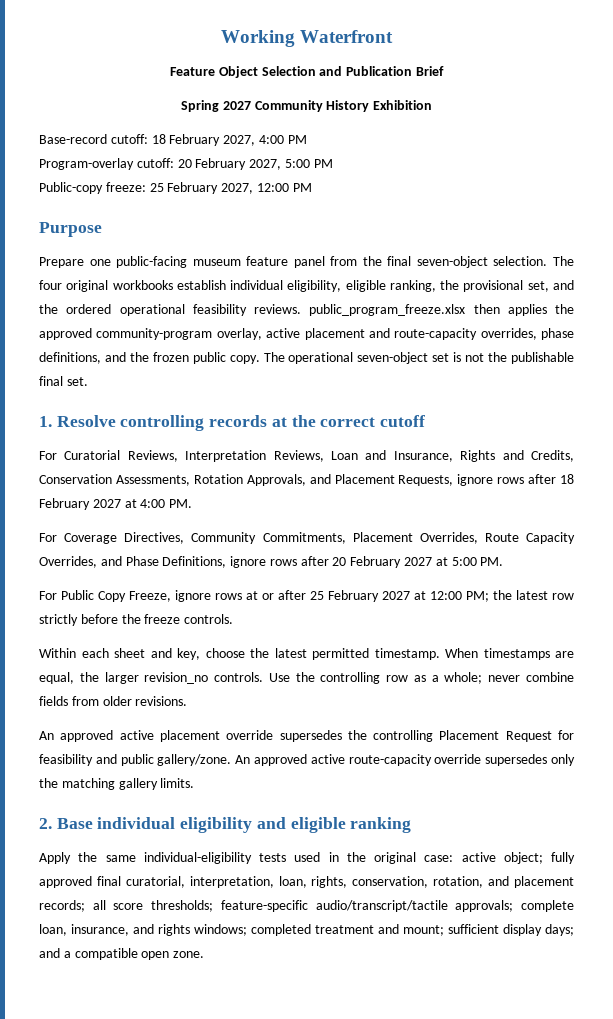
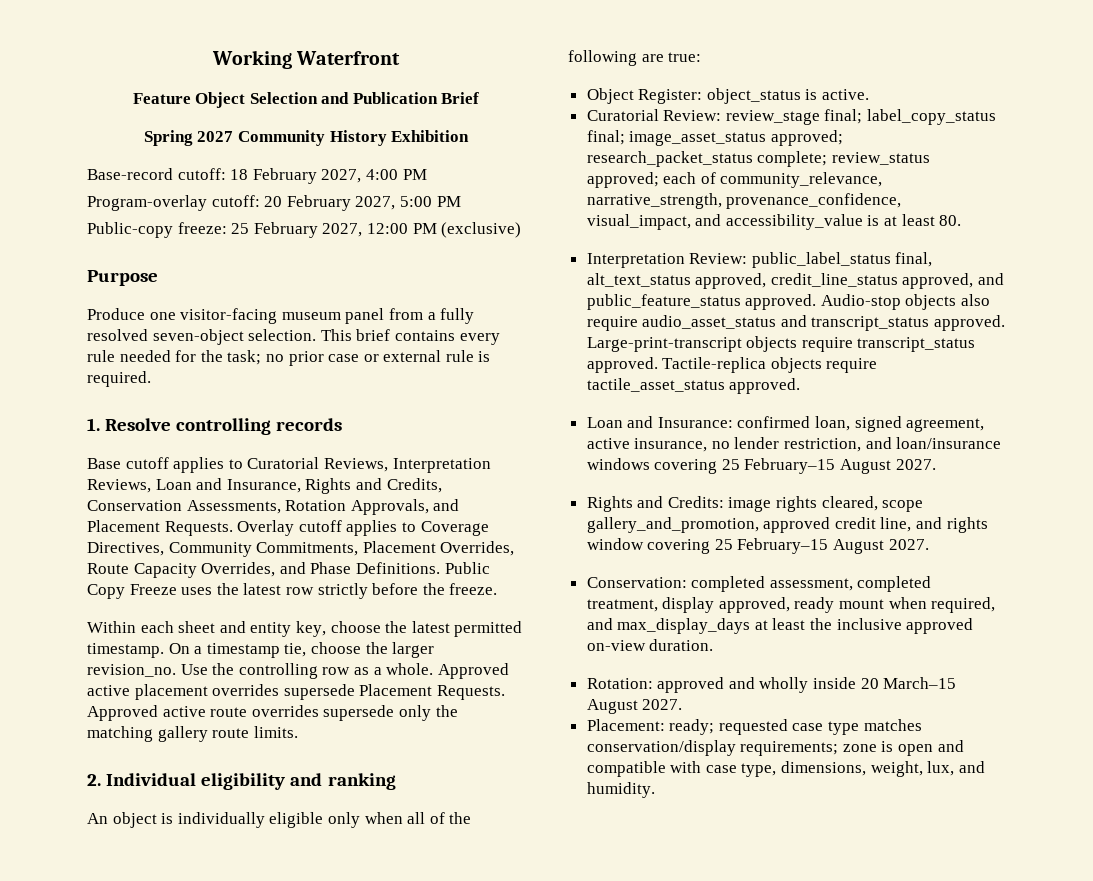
- Public-copy freeze: 25 February 2027, 12:00 PM
+ Public-copy freeze: 25 February 2027, 12:00 PM (exclusive)
- Prepare one public-facing museum feature panel from the final seven-object selection. The four original workbooks establish individual eligibility, eligible ranking, the provisional set, and the ordered operational feasibility reviews. public_program_freeze.xlsx then applies the approved community-program overlay, active placement and route-capacity overrides, phase definitions, and the frozen public copy. The operational seven-object set is not the publishable final set.
+ Produce one visitor-facing museum panel from a fully resolved seven-object selection. This brief contains every rule needed for the task; no prior case or external rule is required.
- 1. Resolve controlling records at the correct cutoff
- For Curatorial Reviews, Interpretation Reviews, Loan and Insurance, Rights and Credits, Conservation Assessments, Rotation Approvals, and Placement Requests, ignore rows after 18 February 2027 at 4:00 PM.
- For Coverage Directives, Community Commitments, Placement Overrides, Route Capacity Overrides, and Phase Definitions, ignore rows after 20 February 2027 at 5:00 PM.
- For Public Copy Freeze, ignore rows at or after 25 February 2027 at 12:00 PM; the latest row strictly before the freeze controls.
+ 1. Resolve controlling records
+ Base cutoff applies to Curatorial Reviews, Interpretation Reviews, Loan and Insurance, Rights and Credits, Conservation Assessments, Rotation Approvals, and Placement Requests. Overlay cutoff applies to Coverage Directives, Community Commitments, Placement Overrides, Route Capacity Overrides, and Phase Definitions. Public Copy Freeze uses the latest row strictly before the freeze.
- Within each sheet and key, choose the latest permitted timestamp.
+ Within each sheet and entity key, choose the latest permitted timestamp.
- When timestamps are equal, the larger revision_no controls.
+ On a timestamp tie, choose the larger revision_no.
- Use the controlling row as a whole; never combine fields from older revisions.
- An approved active placement override supersedes the controlling Placement Request for feasibility and public gallery/zone. An approved active route-capacity override supersedes only the matching gallery limits.
+ Use the controlling row as a whole. Approved active placement overrides supersede Placement Requests. Approved active route overrides supersede only the matching gallery route limits.
- 2. Base individual eligibility and eligible ranking
+ 2. Individual eligibility and ranking
- Apply the same individual-eligibility tests used in the original case: active object; fully approved final curatorial, interpretation, loan, rights, conservation, rotation, and placement records; all score thresholds; feature-specific audio/transcript/tactile approvals; complete loan, insurance, and rights windows; completed treatment and mount; sufficient display days; and a compatible open zone.
+ An object is individually eligible only when all of the following are true:
+ Object Register: object_status is active.
+ Curatorial Review: review_stage final; label_copy_status final; image_asset_status approved; research_packet_status complete; review_status approved; each of community_relevance, narrative_strength, provenance_confidence, visual_impact, and accessibility_value is at least 80.
+ Interpretation Review: public_label_status final, alt_text_status approved, credit_line_status approved, and public_feature_status approved. Audio-stop objects also require audio_asset_status and transcript_status approved. Large-print-transcript objects require transcript_status approved. Tactile-replica objects require tactile_asset_status approved.
+ Loan and Insurance: confirmed loan, signed agreement, active insurance, no lender restriction, and loan/insurance windows covering 25 February–15 August 2027.
+ Rights and Credits: image rights cleared, scope gallery_and_promotion, approved credit line, and rights window covering 25 February–15 August 2027.
+ Conservation: completed assessment, completed treatment, display approved, ready mount when required, and max_display_days at least the inclusive approved on-view duration.
+ Rotation: approved and wholly inside 20 March–15 August 2027.
+ Placement: ready; requested case type matches conservation/display requirements; zone is open and compatible with case type, dimensions, weight, lux, and humidity.

